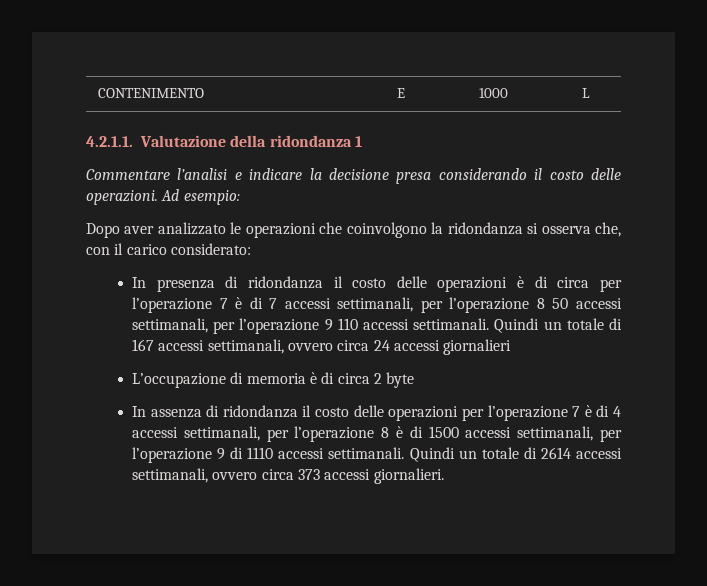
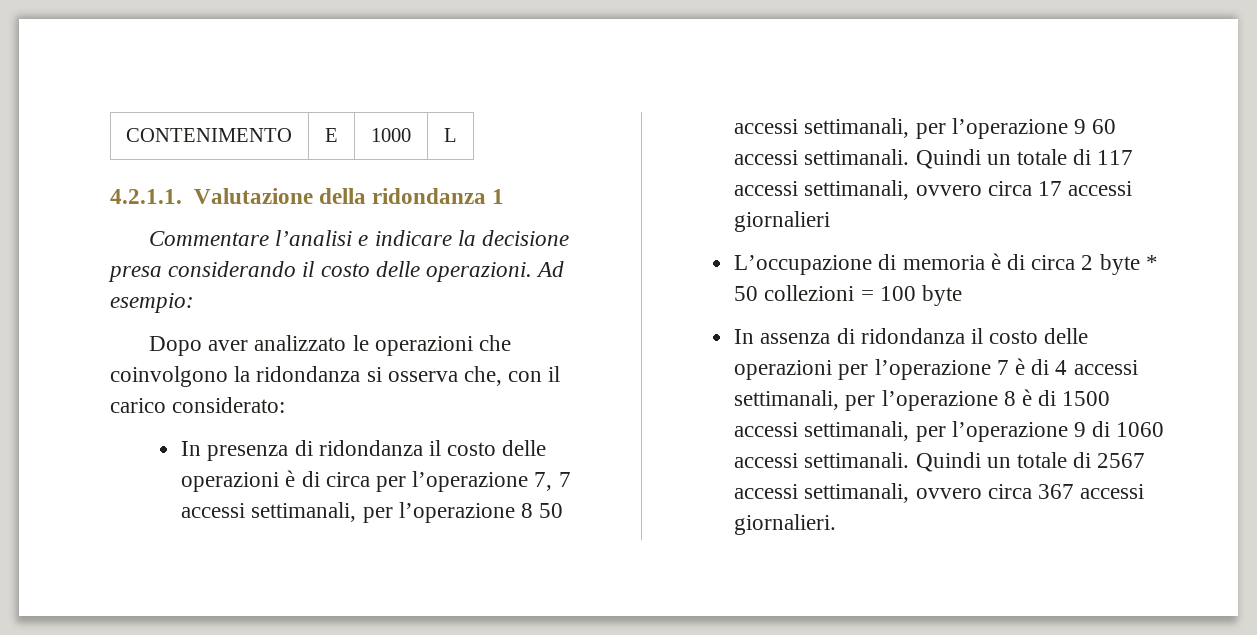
- In presenza di ridondanza il costo delle operazioni è di circa per l’operazione 7 è di 7 accessi settimanali, per l’operazione 8 50 accessi settimanali, per l’operazione 9 110 accessi settimanali. Quindi un totale di 167 accessi settimanali, ovvero circa 24 accessi giornalieri
+ In presenza di ridondanza il costo delle operazioni è di circa per l’operazione 7, 7 accessi settimanali, per l’operazione 8 50 accessi settimanali, per l’operazione 9 60 accessi settimanali. Quindi un totale di 117 accessi settimanali, ovvero circa 17 accessi giornalieri
- L’occupazione di memoria è di circa 2 byte
+ L’occupazione di memoria è di circa 2 byte * 50 collezioni = 100 byte
- In assenza di ridondanza il costo delle operazioni per l’operazione 7 è di 4 accessi settimanali, per l’operazione 8 è di 1500 accessi settimanali, per l’operazione 9 di 1110 accessi settimanali. Quindi un totale di 2614 accessi settimanali, ovvero circa 373 accessi giornalieri.
+ In assenza di ridondanza il costo delle operazioni per l’operazione 7 è di 4 accessi settimanali, per l’operazione 8 è di 1500 accessi settimanali, per l’operazione 9 di 1060 accessi settimanali. Quindi un totale di 2567 accessi settimanali, ovvero circa 367 accessi giornalieri.

